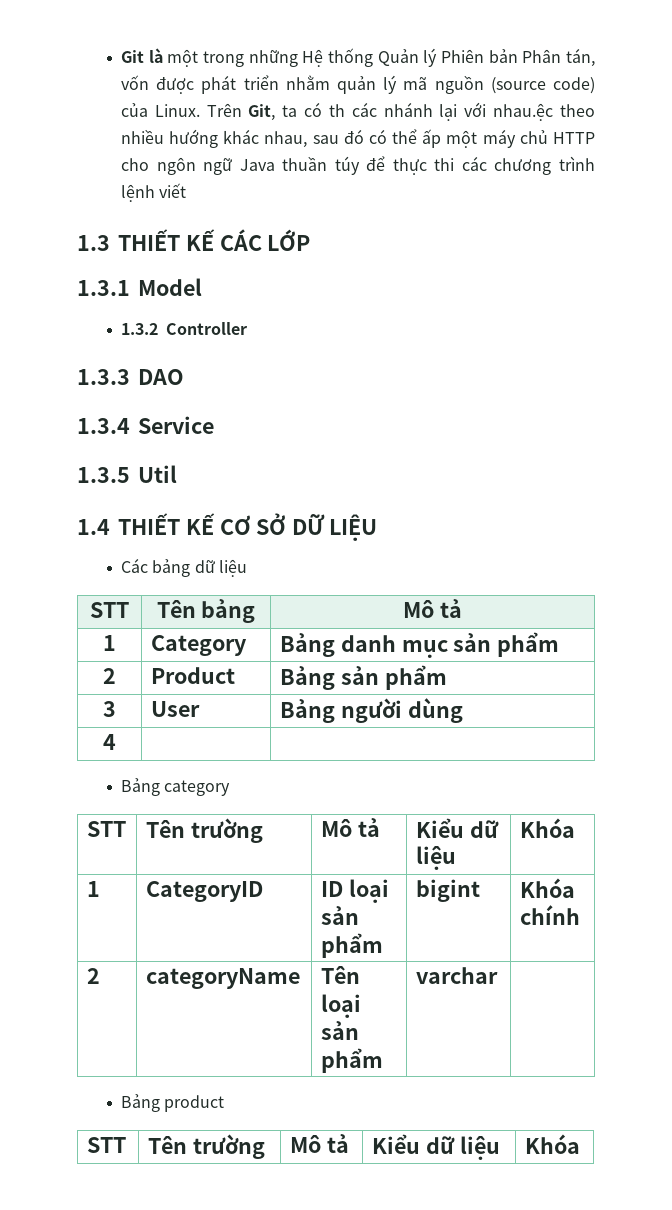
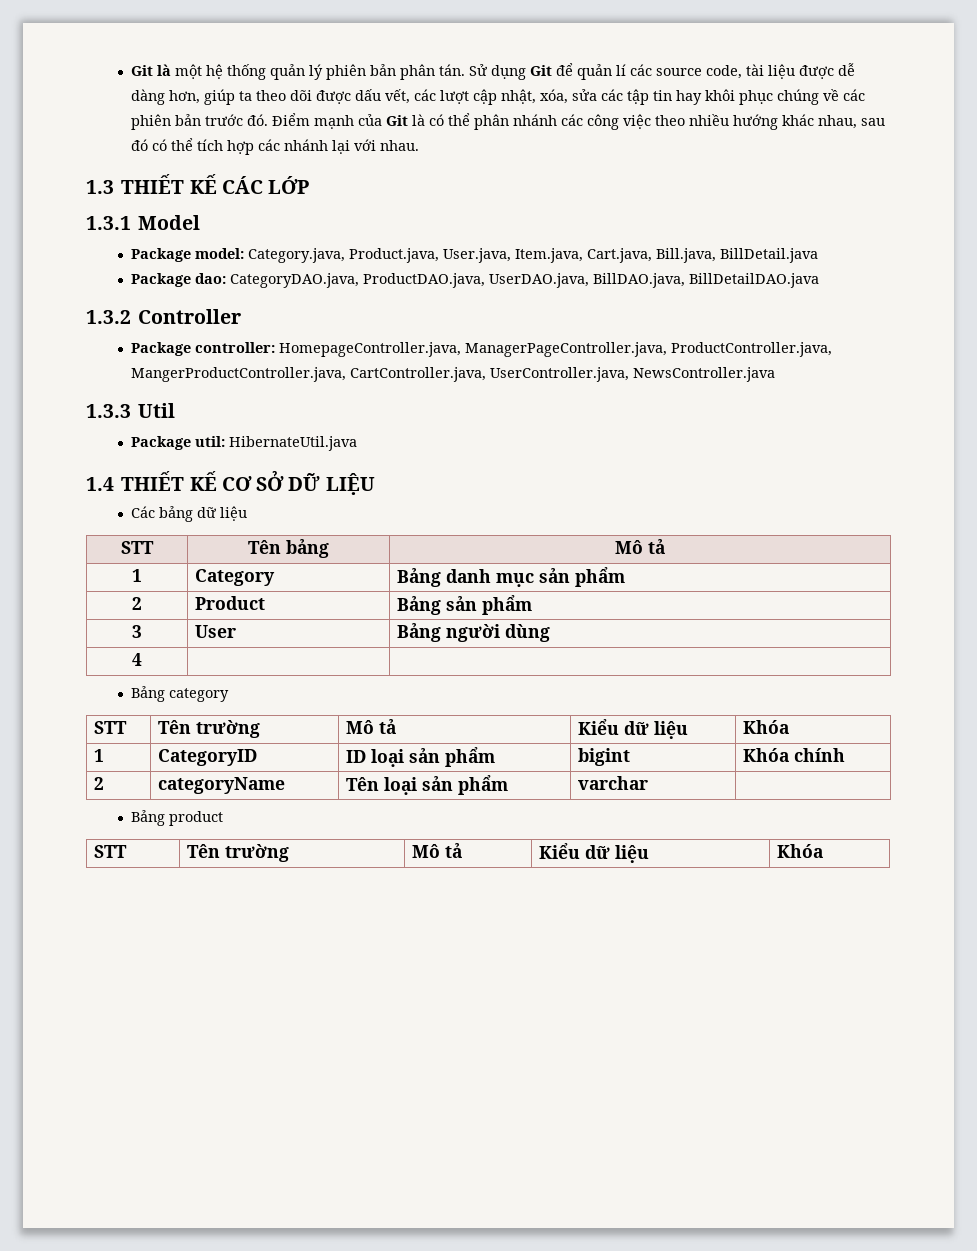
- Git là một trong những Hệ thống Quản lý Phiên bản Phân tán, vốn được phát triển nhằm quản lý mã nguồn (source code) của Linux. Trên Git, ta có th các nhánh lại với nhau.ệc theo nhiều hướng khác nhau, sau đó có thể ấp một máy chủ HTTP cho ngôn ngữ Java thuần túy để thực thi các chương trình lệnh viết
+ Git là một hệ thống quản lý phiên bản phân tán. Sử dụng Git để quản lí các source code, tài liệu được dễ dàng hơn, giúp ta theo dõi được dấu vết, các lượt cập nhật, xóa, sửa các tập tin hay khôi phục chúng về các phiên bản trước đó. Điểm mạnh của Git là có thể phân nhánh các công việc theo nhiều hướng khác nhau, sau đó có thể tích hợp các nhánh lại với nhau.
+ Package model: Category.java, Product.java, User.java, Item.java, Cart.java, Bill.java, BillDetail.java
+ Package dao: CategoryDAO.java, ProductDAO.java, UserDAO.java, BillDAO.java, BillDetailDAO.java
  1.3.2 Controller
- 1.3.3 DAO
- 1.3.4 Service
- 1.3.5 Util
+ Package controller: HomepageController.java, ManagerPageController.java, ProductController.java, MangerProductController.java, CartController.java, UserController.java, NewsController.java
+ 1.3.3 Util
+ Package util: HibernateUtil.java

